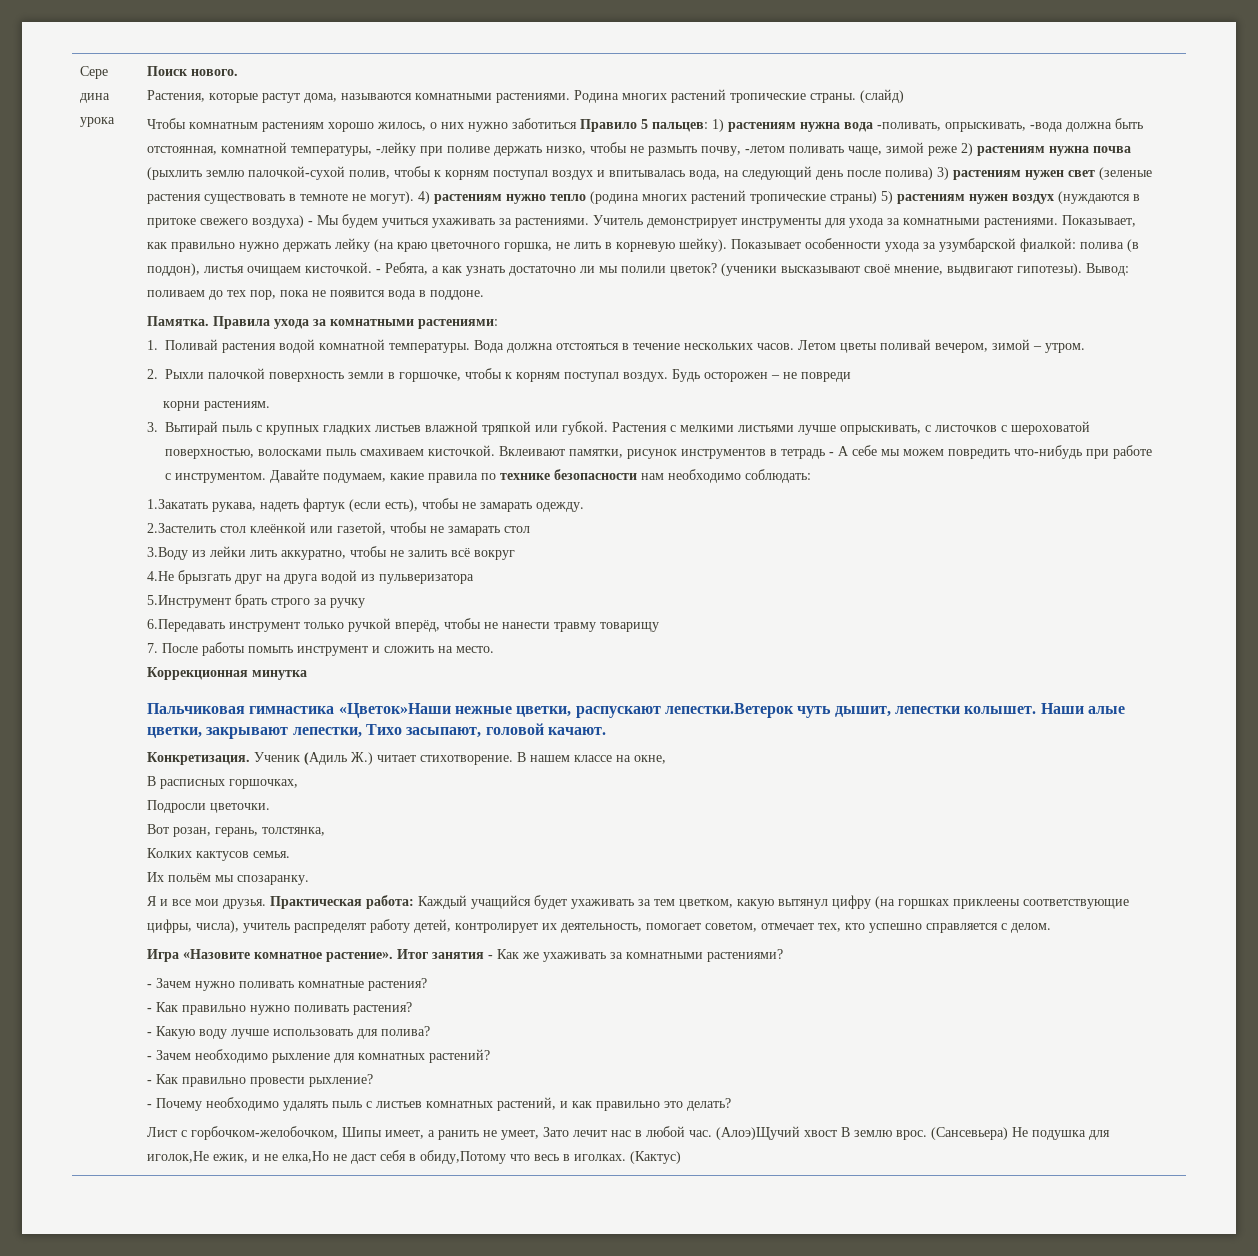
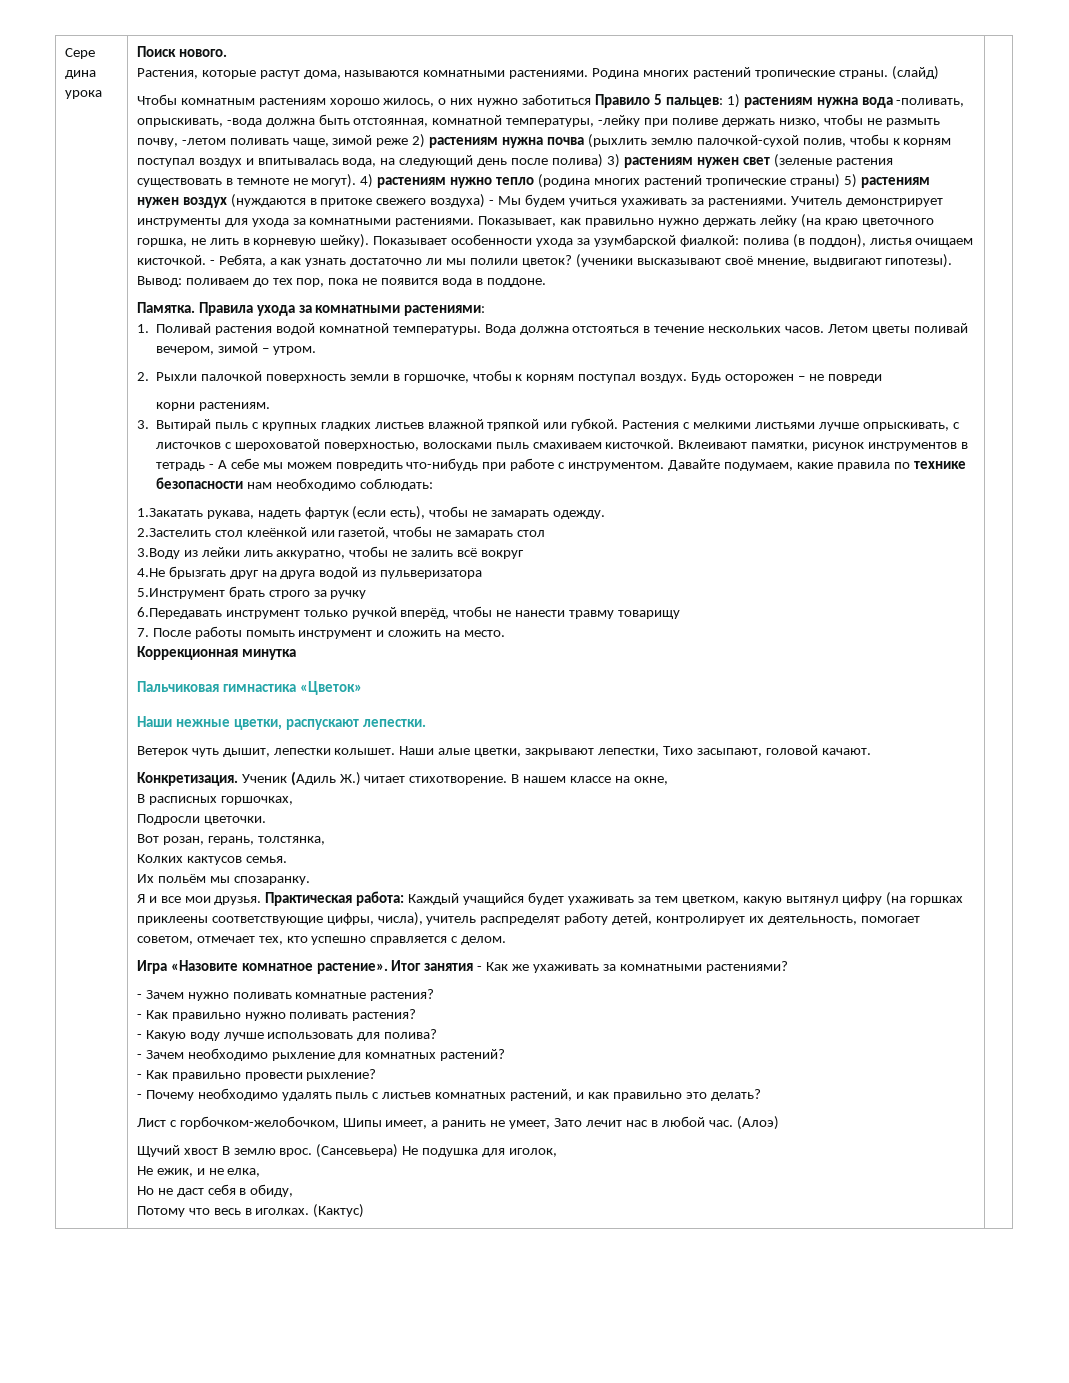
- Пальчиковая гимнастика «Цветок»Наши нежные цветки, распускают лепестки.Ветерок чуть дышит, лепестки колышет.
+ Пальчиковая гимнастика «Цветок»
+ Наши нежные цветки, распускают лепестки.
+ Ветерок чуть дышит, лепестки колышет.
- (Алоэ)Щучий хвост В землю врос.
+ (Алоэ)
+ Щучий хвост В землю врос.
- (Сансевьера) Не подушка для иголок,Не ежик, и не елка,Но не даст себя в обиду,Потому что весь в иголках.
+ (Сансевьера) Не подушка для иголок,
+ Не ежик, и не елка,
+ Но не даст себя в обиду,
+ Потому что весь в иголках.

